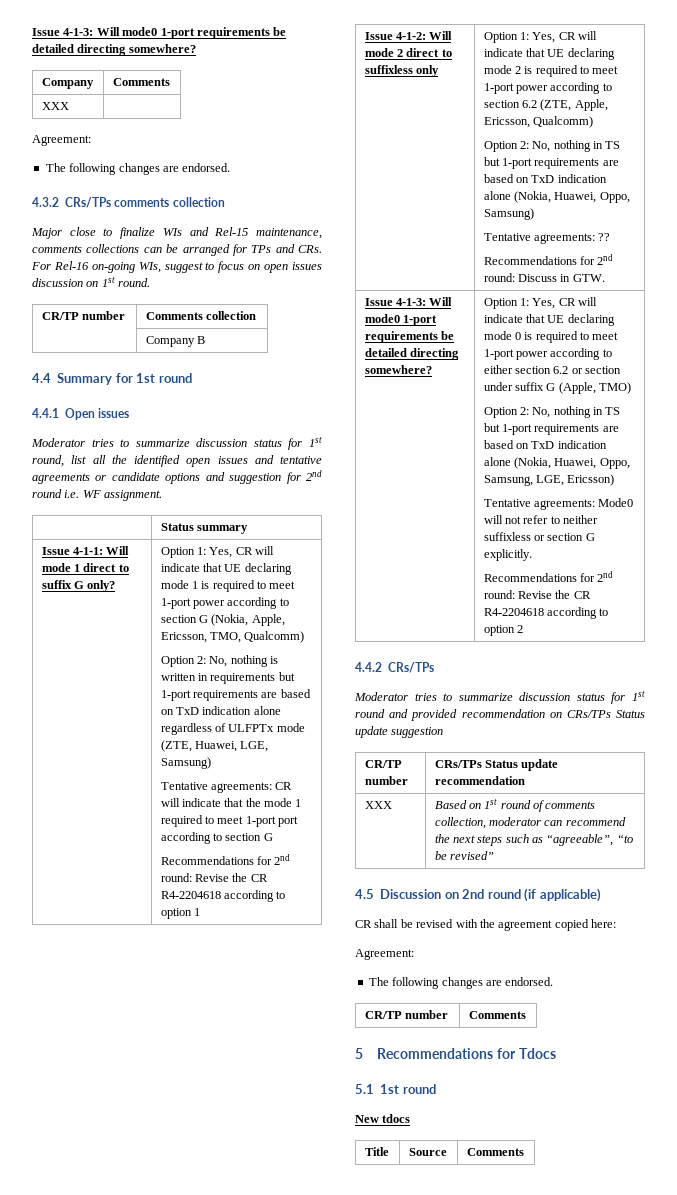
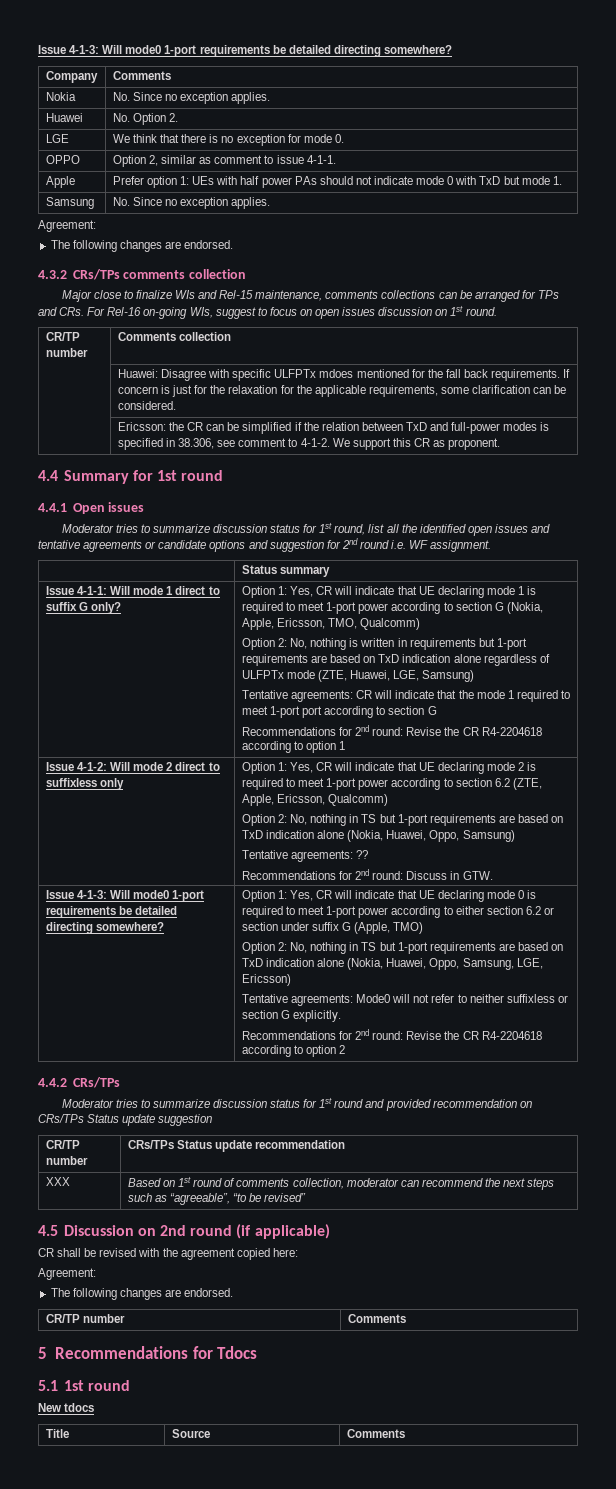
  Company | Comments
- XXX |
+ Nokia | No. Since no exception applies.
+ Huawei | No. Option 2.
+ LGE | We think that there is no exception for mode 0.
+ OPPO | Option 2, similar as comment to issue 4-1-1.
+ Apple | Prefer option 1: UEs with half power PAs should not indicate mode 0 with TxD but mode 1.
+ Samsung | No. Since no exception applies.
- | Company B
+ | Huawei: Disagree with specific ULFPTx mdoes mentioned for the fall back requirements. If concern is just for the relaxation for the applicable requirements, some clarification can be considered.
+ | Ericsson: the CR can be simplified if the relation between TxD and full-power modes is specified in 38.306, see comment to 4-1-2. We support this CR as proponent.

